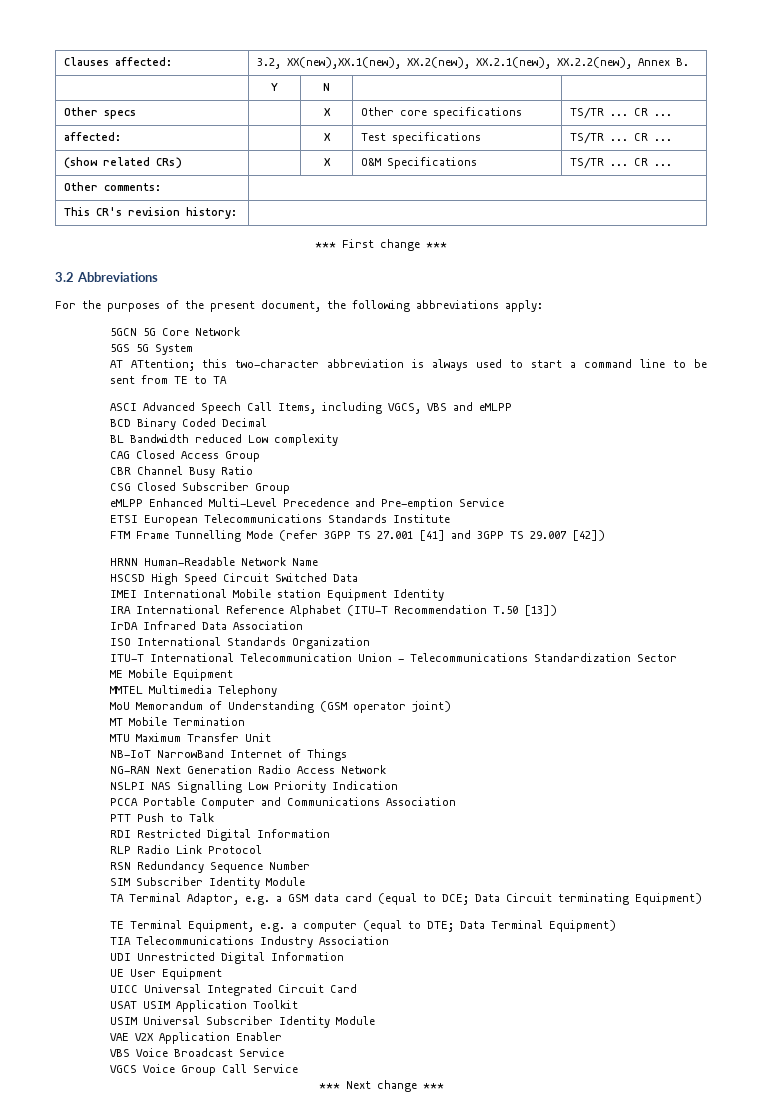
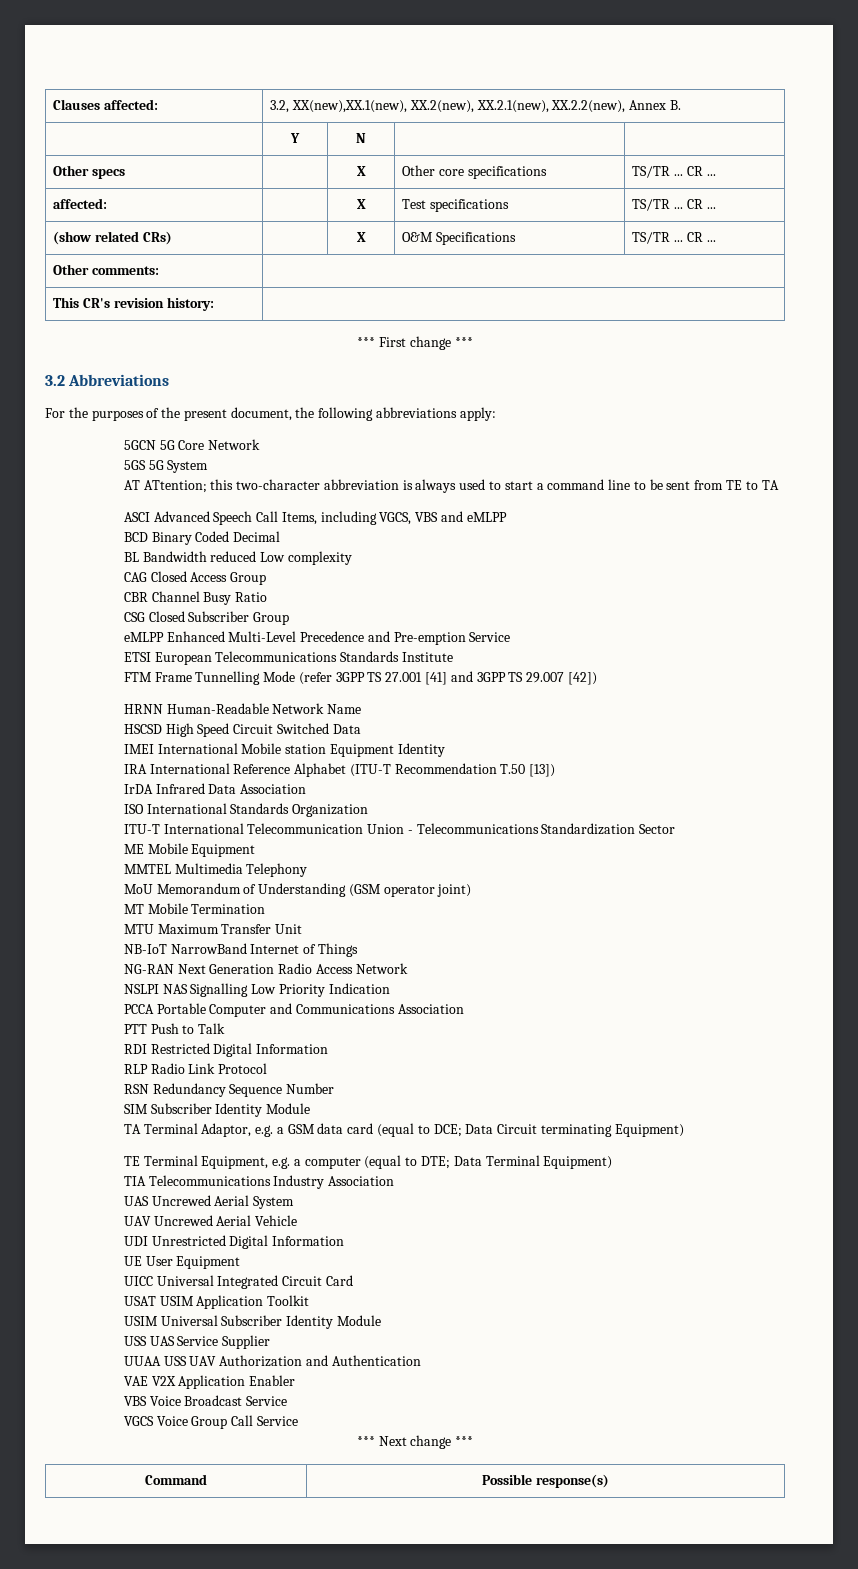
+ UAS Uncrewed Aerial System
+ UAV Uncrewed Aerial Vehicle
+ USS UAS Service Supplier
+ UUAA USS UAV Authorization and Authentication
+ Command | Possible response(s)

